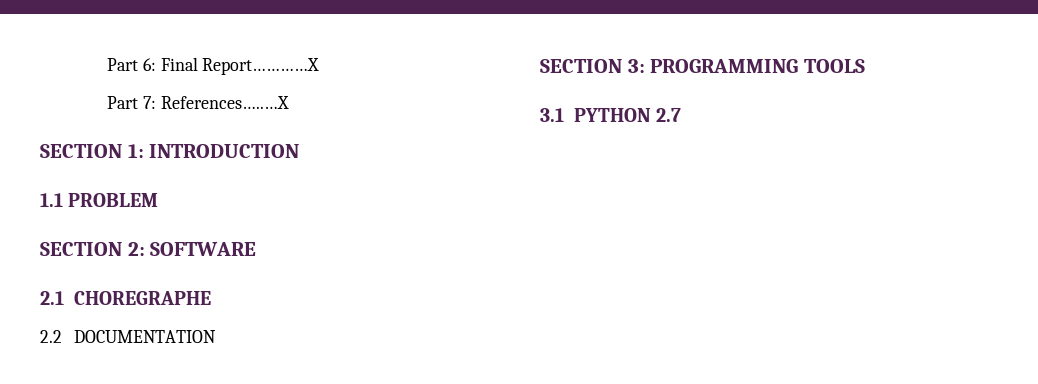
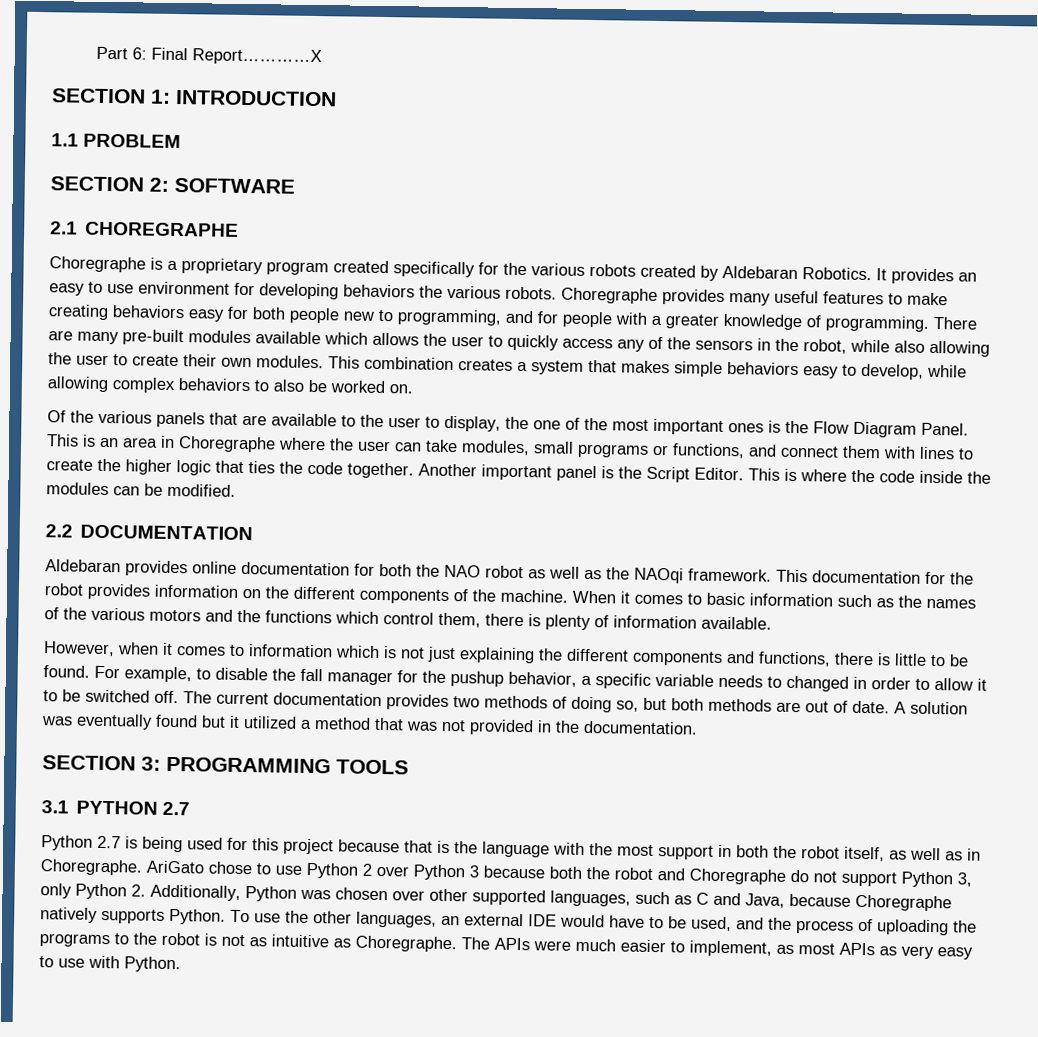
- Part 7: References…..…X
+ Choregraphe is a proprietary program created specifically for the various robots created by Aldebaran Robotics. It provides an easy to use environment for developing behaviors the various robots. Choregraphe provides many useful features to make creating behaviors easy for both people new to programming, and for people with a greater knowledge of programming. There are many pre-built modules available which allows the user to quickly access any of the sensors in the robot, while also allowing the user to create their own modules. This combination creates a system that makes simple behaviors easy to develop, while allowing complex behaviors to also be worked on.
+ Of the various panels that are available to the user to display, the one of the most important ones is the Flow Diagram Panel. This is an area in Choregraphe where the user can take modules, small programs or functions, and connect them with lines to create the higher logic that ties the code together. Another important panel is the Script Editor. This is where the code inside the modules can be modified.
  2.2 DOCUMENTATION
+ Aldebaran provides online documentation for both the NAO robot as well as the NAOqi framework. This documentation for the robot provides information on the different components of the machine. When it comes to basic information such as the names of the various motors and the functions which control them, there is plenty of information available.
+ However, when it comes to information which is not just explaining the different components and functions, there is little to be found. For example, to disable the fall manager for the pushup behavior, a specific variable needs to changed in order to allow it to be switched off. The current documentation provides two methods of doing so, but both methods are out of date. A solution was eventually found but it utilized a method that was not provided in the documentation.
+ Python 2.7 is being used for this project because that is the language with the most support in both the robot itself, as well as in Choregraphe. AriGato chose to use Python 2 over Python 3 because both the robot and Choregraphe do not support Python 3, only Python 2. Additionally, Python was chosen over other supported languages, such as C and Java, because Choregraphe natively supports Python. To use the other languages, an external IDE would have to be used, and the process of uploading the programs to the robot is not as intuitive as Choregraphe. The APIs were much easier to implement, as most APIs as very easy to use with Python.

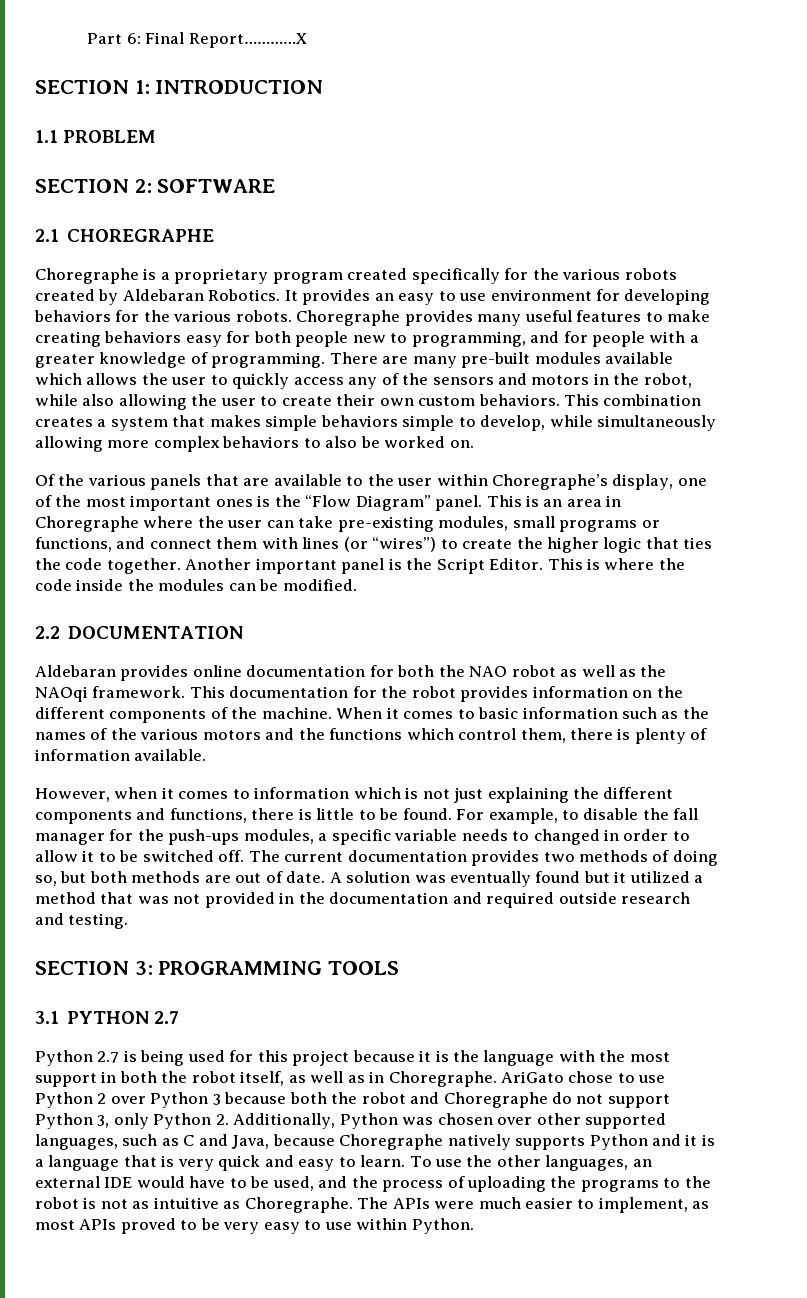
- It provides an easy to use environment for developing behaviors the various robots.
+ It provides an easy to use environment for developing behaviors for the various robots.
- There are many pre-built modules available which allows the user to quickly access any of the sensors in the robot, while also allowing the user to create their own modules.
+ There are many pre-built modules available which allows the user to quickly access any of the sensors and motors in the robot, while also allowing the user to create their own custom behaviors.
- This combination creates a system that makes simple behaviors easy to develop, while allowing complex behaviors to also be worked on.
+ This combination creates a system that makes simple behaviors simple to develop, while simultaneously allowing more complex behaviors to also be worked on.
- Of the various panels that are available to the user to display, the one of the most important ones is the Flow Diagram Panel.
+ Of the various panels that are available to the user within Choregraphe’s display, one of the most important ones is the “Flow Diagram” panel.
- This is an area in Choregraphe where the user can take modules, small programs or functions, and connect them with lines to create the higher logic that ties the code together.
+ This is an area in Choregraphe where the user can take pre-existing modules, small programs or functions, and connect them with lines (or “wires”) to create the higher logic that ties the code together.
- For example, to disable the fall manager for the pushup behavior, a specific variable needs to changed in order to allow it to be switched off.
+ For example, to disable the fall manager for the push-ups modules, a specific variable needs to changed in order to allow it to be switched off.
- A solution was eventually found but it utilized a method that was not provided in the documentation.
+ A solution was eventually found but it utilized a method that was not provided in the documentation and required outside research and testing.
- Python 2.7 is being used for this project because that is the language with the most support in both the robot itself, as well as in Choregraphe.
+ Python 2.7 is being used for this project because it is the language with the most support in both the robot itself, as well as in Choregraphe.
- AriGato chose to use Python 2 over Python 3 because both the robot and Choregraphe do not support Python 3, only Python 2. Additionally, Python was chosen over other supported languages, such as C and Java, because Choregraphe natively supports Python.
+ AriGato chose to use Python 2 over Python 3 because both the robot and Choregraphe do not support Python 3, only Python 2. Additionally, Python was chosen over other supported languages, such as C and Java, because Choregraphe natively supports Python and it is a language that is very quick and easy to learn.
- The APIs were much easier to implement, as most APIs as very easy to use with Python.
+ The APIs were much easier to implement, as most APIs proved to be very easy to use within Python.

